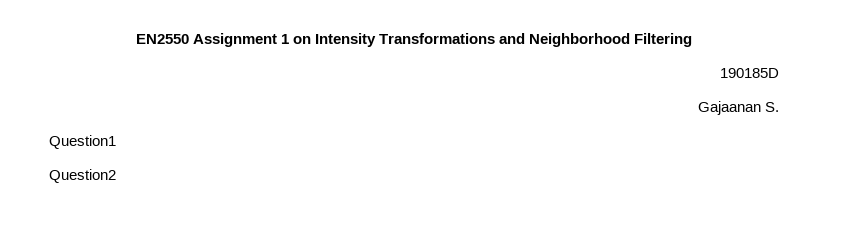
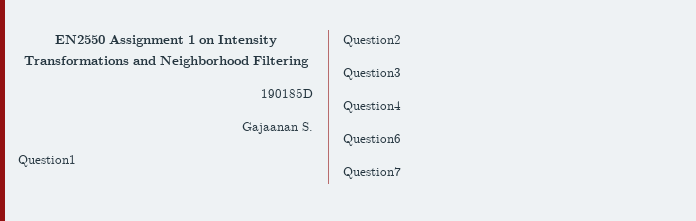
+ Question3
+ Question4
+ Question6
+ Question7

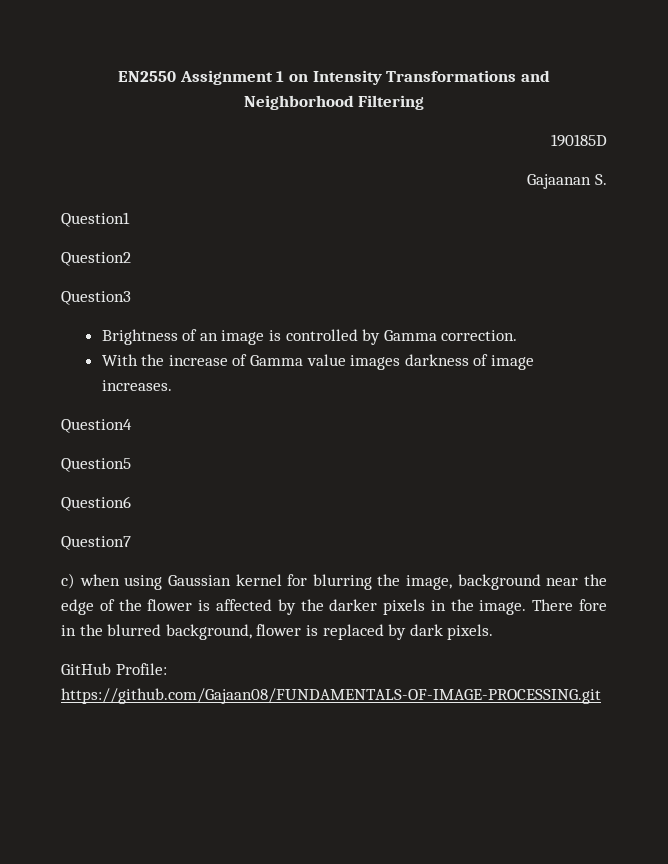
+ Brightness of an image is controlled by Gamma correction.
+ With the increase of Gamma value images darkness of image increases.
+ Question5
+ c) when using Gaussian kernel for blurring the image, background near the edge of the flower is affected by the darker pixels in the image. There fore in the blurred background, flower is replaced by dark pixels.
+ GitHub Profile: https://github.com/Gajaan08/FUNDAMENTALS-OF-IMAGE-PROCESSING.git

